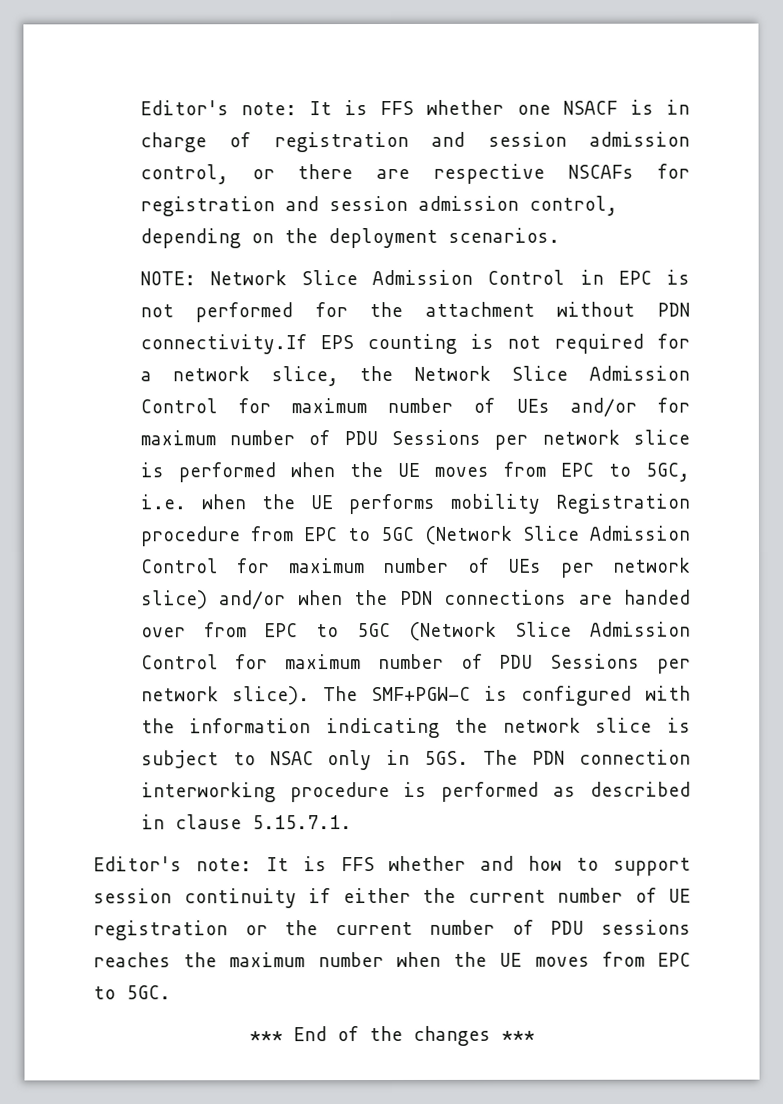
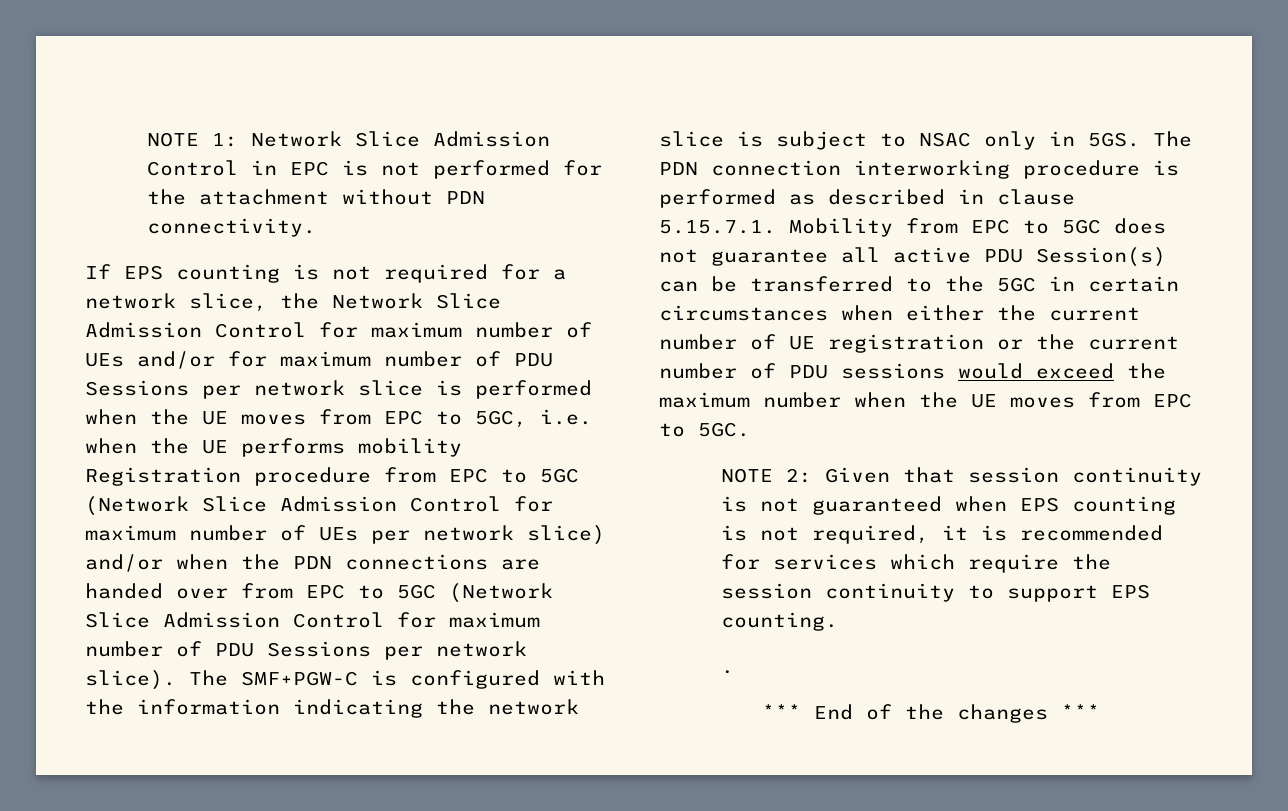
- Editor's note: It is FFS whether one NSACF is in charge of registration and session admission control, or there are respective NSCAFs for registration and session admission control, depending on the deployment scenarios.
- NOTE:
+ NOTE 1:
- Network Slice Admission Control in EPC is not performed for the attachment without PDN connectivity.If EPS counting is not required for a network slice, the Network Slice Admission Control for maximum number of UEs and/or for maximum number of PDU Sessions per network slice is performed when the UE moves from EPC to 5GC, i.e. when the UE performs mobility Registration procedure from EPC to 5GC (Network Slice Admission Control for maximum number of UEs per network slice) and/or when the PDN connections are handed over from EPC to 5GC (Network Slice Admission Control for maximum number of PDU Sessions per network slice).
+ Network Slice Admission Control in EPC is not performed for the attachment without PDN connectivity.
+ If EPS counting is not required for a network slice, the Network Slice Admission Control for maximum number of UEs and/or for maximum number of PDU Sessions per network slice is performed when the UE moves from EPC to 5GC, i.e. when the UE performs mobility Registration procedure from EPC to 5GC (Network Slice Admission Control for maximum number of UEs per network slice) and/or when the PDN connections are handed over from EPC to 5GC (Network Slice Admission Control for maximum number of PDU Sessions per network slice).
- The PDN connection interworking procedure is performed as described in clause 5.15.7.1.
- Editor's note: It is FFS whether and how to support session continuity if either the current number of UE registration or the current number of PDU sessions reaches the maximum number when the UE moves from EPC to 5GC.
+ The PDN connection interworking procedure is performed as described in clause 5.15.7.1. Mobility from EPC to 5GC does not guarantee all active PDU Session(s) can be transferred to the 5GC in certain circumstances when either the current number of UE registration or the current number of PDU sessions would exceed the maximum number when the UE moves from EPC to 5GC.
+ NOTE 2: Given that session continuity is not guaranteed when EPS counting is not required, it is recommended for services which require the session continuity to support EPS counting.
+ .

